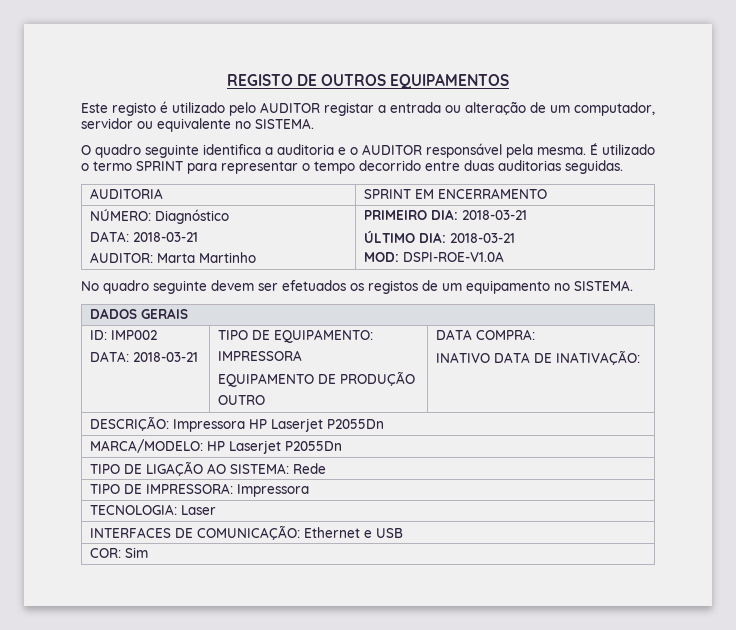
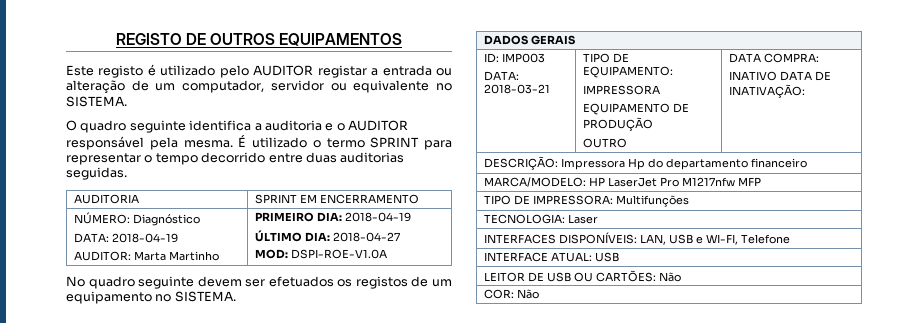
  NÚMERO: Diagnóstico
- DATA: 2018-03-21
- AUDITOR: Marta Martinho | PRIMEIRO DIA: 2018-03-21
- ÚLTIMO DIA: 2018-03-21
+ DATA: 2018-04-19
+ AUDITOR: Marta Martinho | PRIMEIRO DIA: 2018-04-19
+ ÚLTIMO DIA: 2018-04-27
- ID: IMP002
+ ID: IMP003
- DESCRIÇÃO: Impressora HP Laserjet P2055Dn
- MARCA/MODELO: HP Laserjet P2055Dn
- TIPO DE LIGAÇÃO AO SISTEMA: Rede
+ DESCRIÇÃO: Impressora Hp do departamento financeiro
+ MARCA/MODELO: HP LaserJet Pro M1217nfw MFP
- TIPO DE IMPRESSORA: Impressora
+ TIPO DE IMPRESSORA: Multifunções
- INTERFACES DE COMUNICAÇÃO: Ethernet e USB
+ INTERFACES DISPONÍVEIS: LAN, USB e WI-FI, Telefone
+ INTERFACE ATUAL: USB
+ LEITOR DE USB OU CARTÕES: Não
- COR: Sim
+ COR: Não

